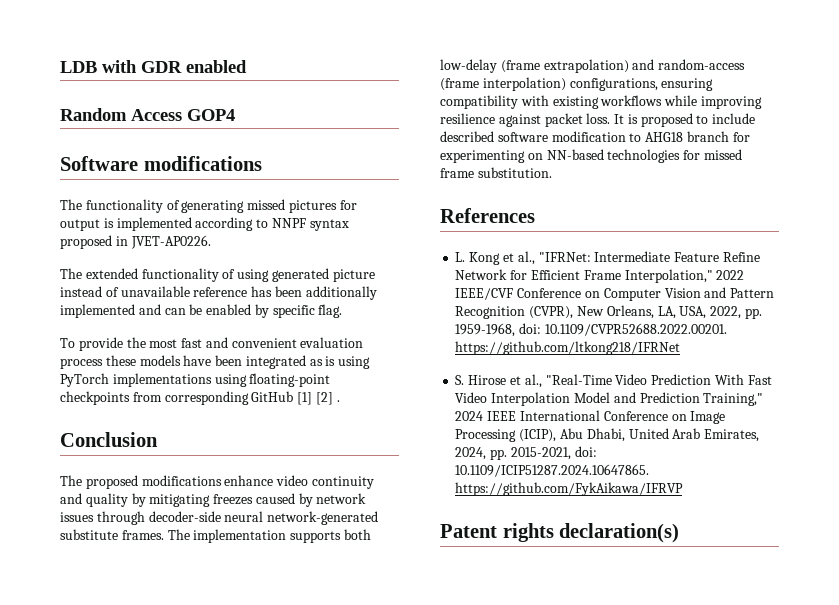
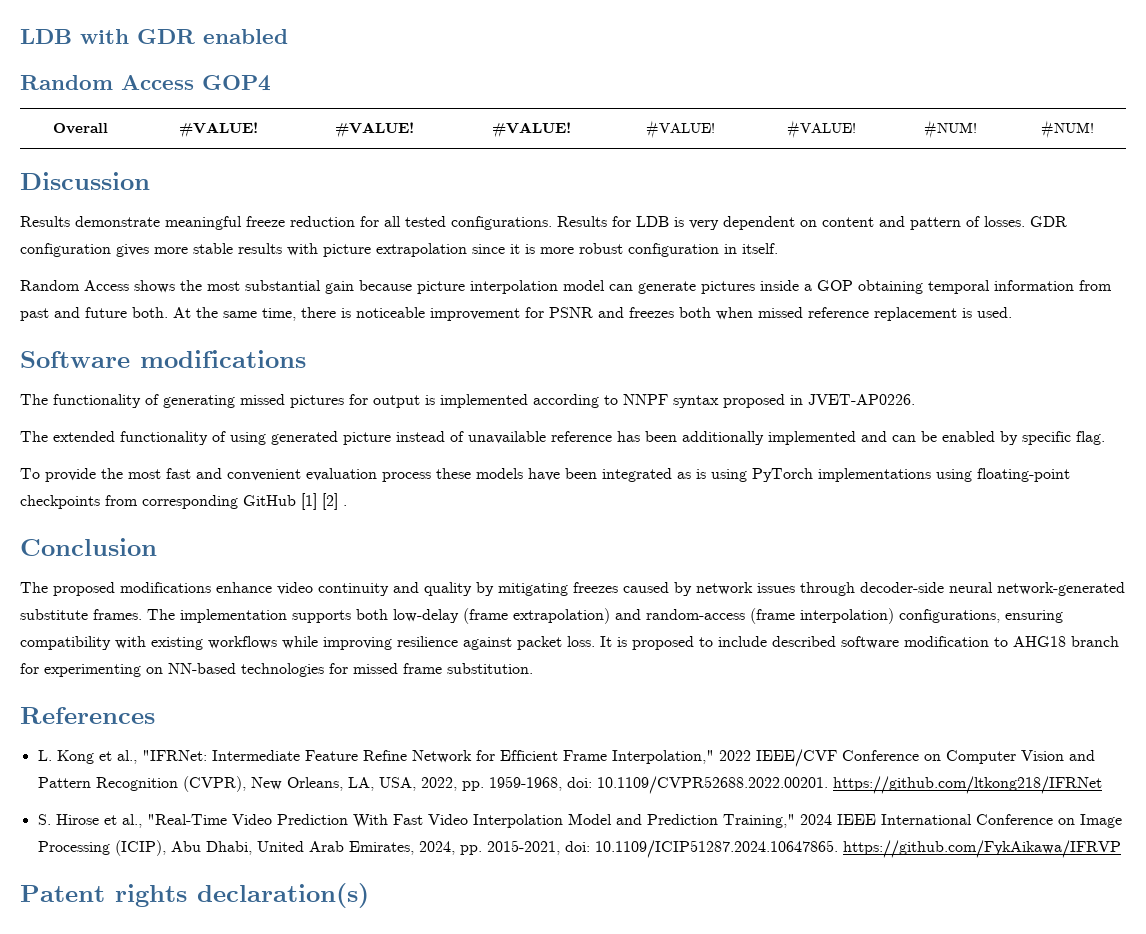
+ Overall | #VALUE! | #VALUE! | #VALUE! | #VALUE! | #VALUE! | #NUM! | #NUM!
+ Discussion
+ Results demonstrate meaningful freeze reduction for all tested configurations. Results for LDB is very dependent on content and pattern of losses. GDR configuration gives more stable results with picture extrapolation since it is more robust configuration in itself.
+ Random Access shows the most substantial gain because picture interpolation model can generate pictures inside a GOP obtaining temporal information from past and future both. At the same time, there is noticeable improvement for PSNR and freezes both when missed reference replacement is used.

